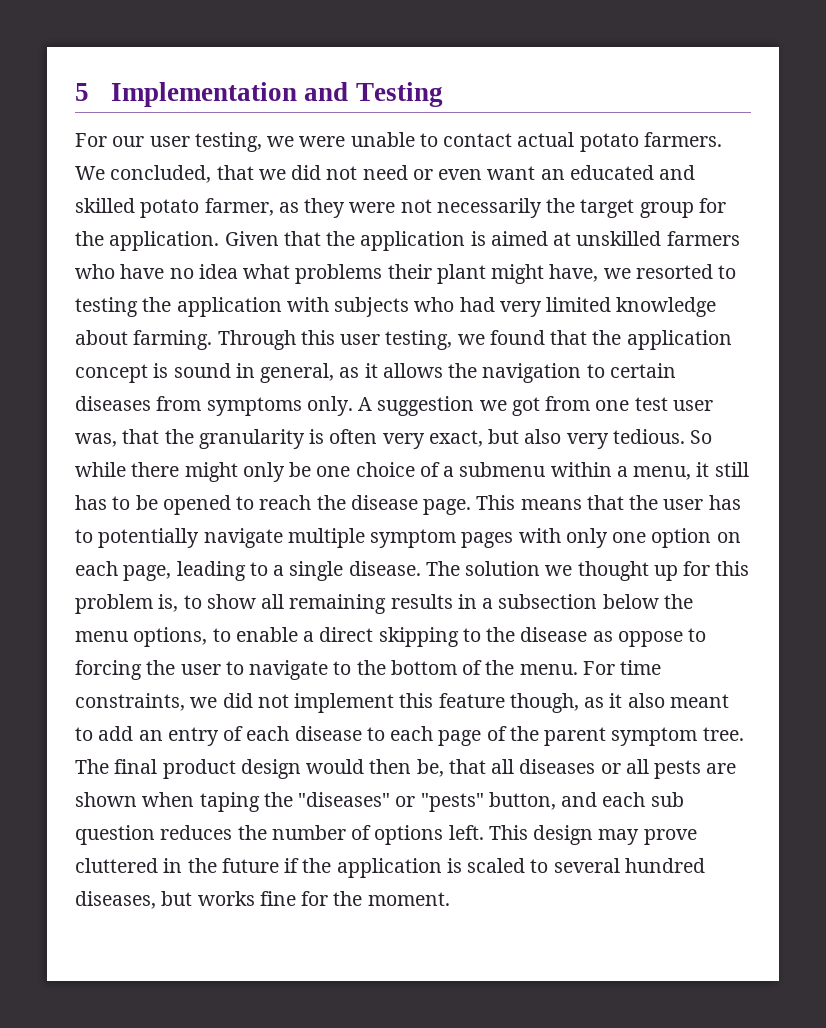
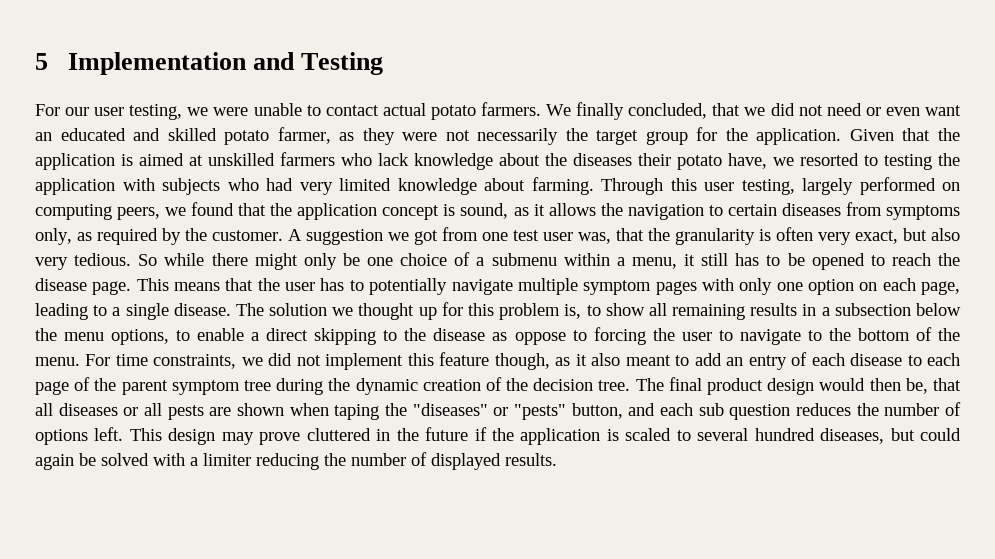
- We concluded, that we did not need or even want an educated and skilled potato farmer, as they were not necessarily the target group for the application.
+ We finally concluded, that we did not need or even want an educated and skilled potato farmer, as they were not necessarily the target group for the application.
- Given that the application is aimed at unskilled farmers who have no idea what problems their plant might have, we resorted to testing the application with subjects who had very limited knowledge about farming.
+ Given that the application is aimed at unskilled farmers who lack knowledge about the diseases their potato have, we resorted to testing the application with subjects who had very limited knowledge about farming.
- Through this user testing, we found that the application concept is sound in general, as it allows the navigation to certain diseases from symptoms only.
+ Through this user testing, largely performed on computing peers, we found that the application concept is sound, as it allows the navigation to certain diseases from symptoms only, as required by the customer.
- For time constraints, we did not implement this feature though, as it also meant to add an entry of each disease to each page of the parent symptom tree.
+ For time constraints, we did not implement this feature though, as it also meant to add an entry of each disease to each page of the parent symptom tree during the dynamic creation of the decision tree.
- This design may prove cluttered in the future if the application is scaled to several hundred diseases, but works fine for the moment.
+ This design may prove cluttered in the future if the application is scaled to several hundred diseases, but could again be solved with a limiter reducing the number of displayed results.

